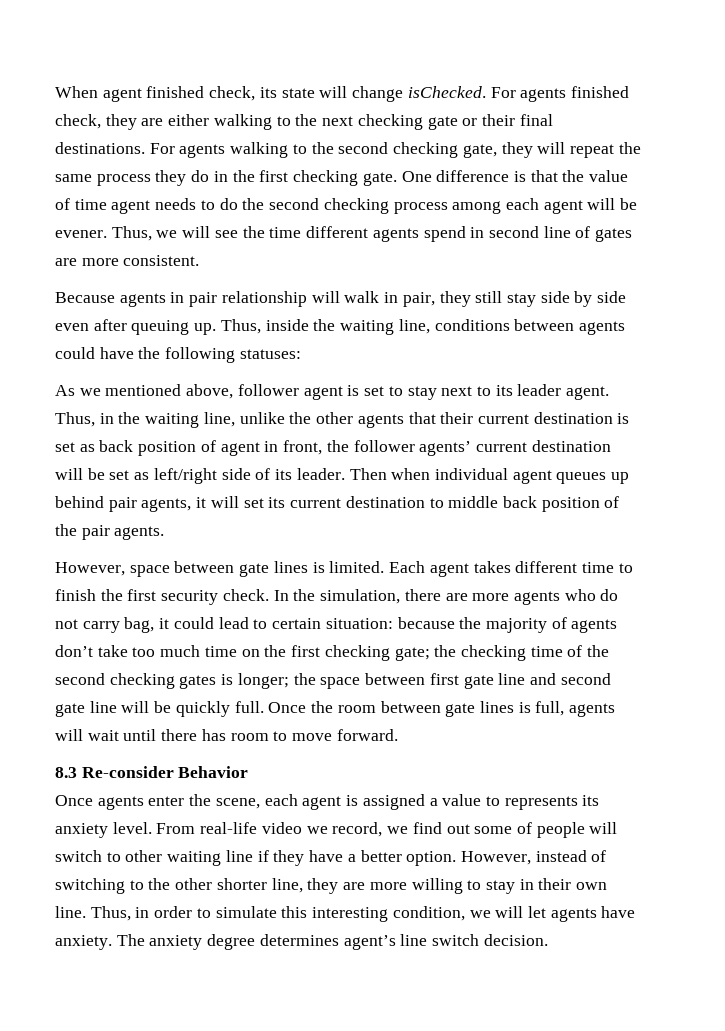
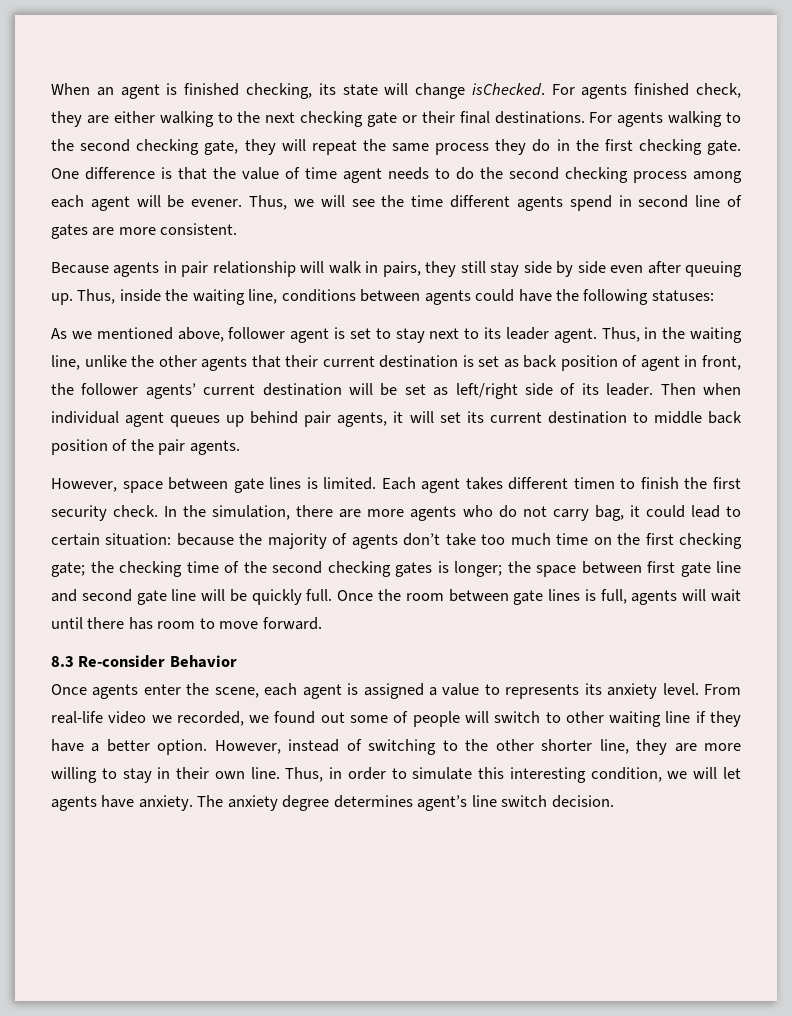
- When agent finished check, its state will change isChecked.
+ When an agent is finished checking, its state will change isChecked.
- Because agents in pair relationship will walk in pair, they still stay side by side even after queuing up.
+ Because agents in pair relationship will walk in pairs, they still stay side by side even after queuing up.
- Each agent takes different time to finish the first security check.
+ Each agent takes different timen to finish the first security check.
- From real-life video we record, we find out some of people will switch to other waiting line if they have a better option.
+ From real-life video we recorded, we found out some of people will switch to other waiting line if they have a better option.

